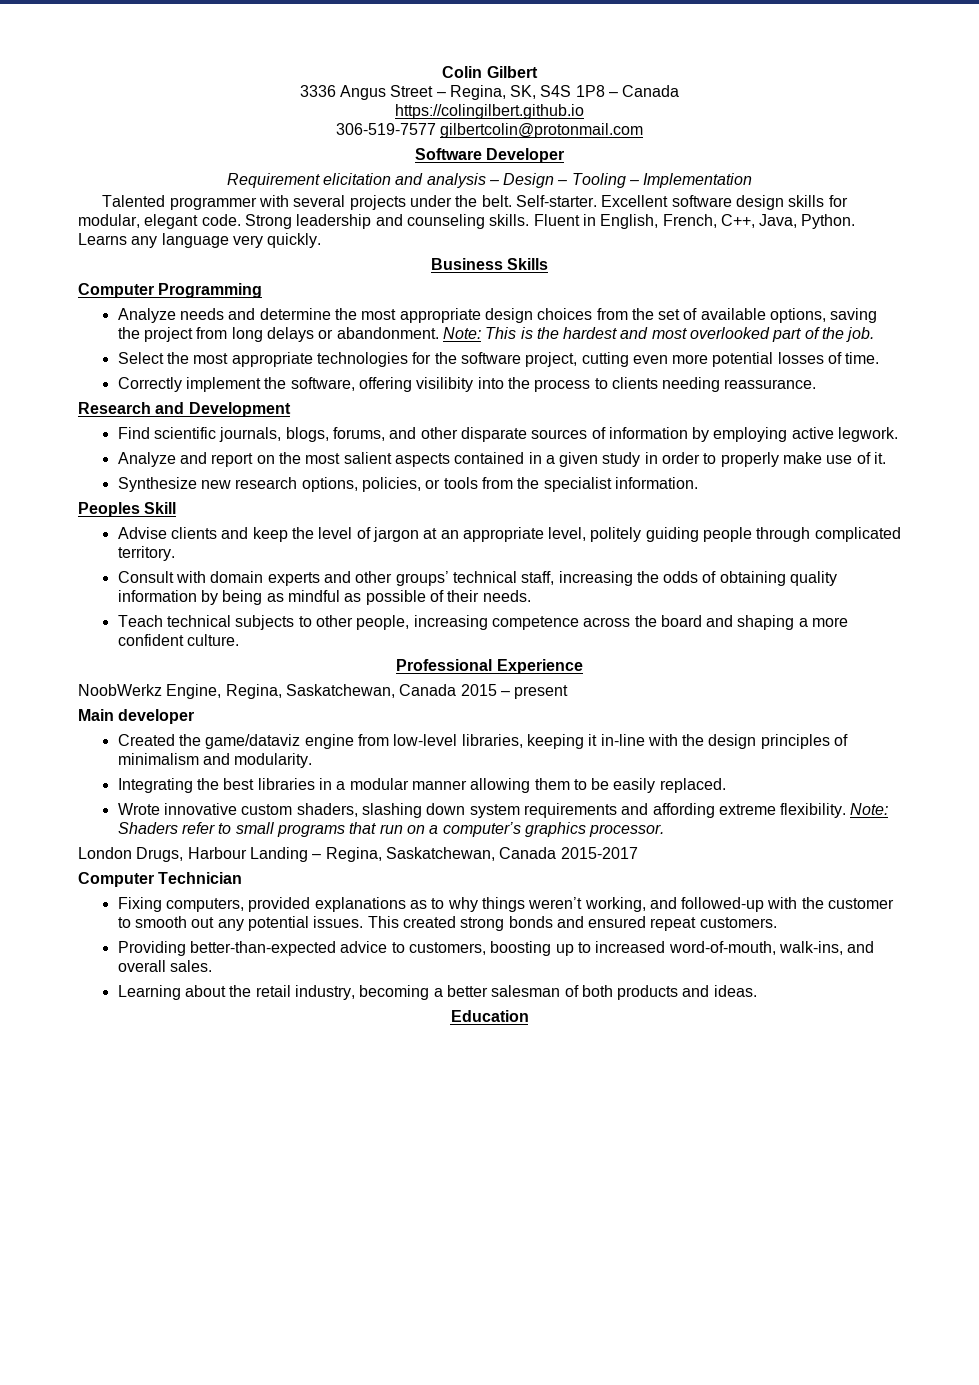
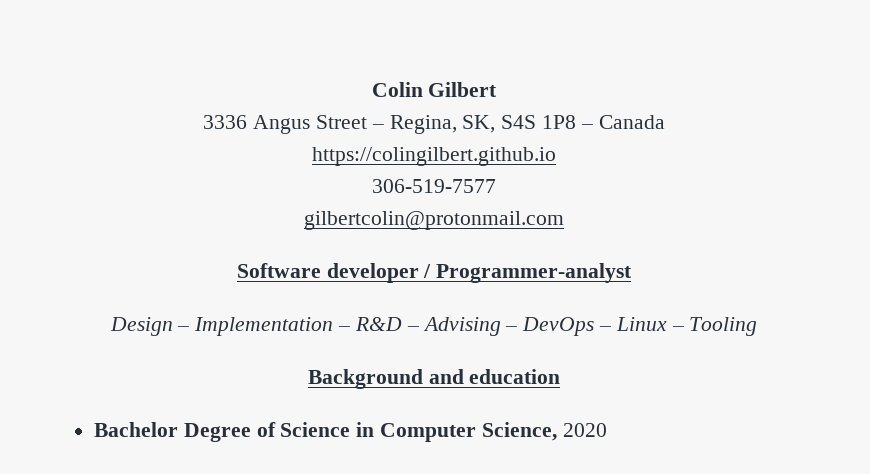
- 306-519-7577 gilbertcolin@protonmail.com
+ 306-519-7577
+ gilbertcolin@protonmail.com
- Software Developer
- Requirement elicitation and analysis – Design – Tooling – Implementation
- Talented programmer with several projects under the belt. Self-starter. Excellent software design skills for modular, elegant code. Strong leadership and counseling skills. Fluent in English, French, C++, Java, Python. Learns any language very quickly.
- Business Skills
- Computer Programming
- Analyze needs and determine the most appropriate design choices from the set of available options, saving the project from long delays or abandonment. Note: This is the hardest and most overlooked part of the job.
- Select the most appropriate technologies for the software project, cutting even more potential losses of time.
- Correctly implement the software, offering visilibity into the process to clients needing reassurance.
- Research and Development
- Find scientific journals, blogs, forums, and other disparate sources of information by employing active legwork.
- Analyze and report on the most salient aspects contained in a given study in order to properly make use of it.
- Synthesize new research options, policies, or tools from the specialist information.
- Peoples Skill
- Advise clients and keep the level of jargon at an appropriate level, politely guiding people through complicated territory.
- Consult with domain experts and other groups’ technical staff, increasing the odds of obtaining quality information by being as mindful as possible of their needs.
- Teach technical subjects to other people, increasing competence across the board and shaping a more confident culture.
- Professional Experience
- NoobWerkz Engine, Regina, Saskatchewan, Canada 2015 – present
- Main developer
- Created the game/dataviz engine from low-level libraries, keeping it in-line with the design principles of minimalism and modularity.
- Integrating the best libraries in a modular manner allowing them to be easily replaced.
- Wrote innovative custom shaders, slashing down system requirements and affording extreme flexibility. Note: Shaders refer to small programs that run on a computer’s graphics processor.
- London Drugs, Harbour Landing – Regina, Saskatchewan, Canada 2015-2017
- Computer Technician
- Fixing computers, provided explanations as to why things weren’t working, and followed-up with the customer to smooth out any potential issues. This created strong bonds and ensured repeat customers.
- Providing better-than-expected advice to customers, boosting up to increased word-of-mouth, walk-ins, and overall sales.
- Learning about the retail industry, becoming a better salesman of both products and ideas.
- Education
+ Software developer / Programmer-analyst
+ Design – Implementation – R&D – Advising – DevOps – Linux – Tooling
+ Background and education
+ Bachelor Degree of Science in Computer Science, 2020

